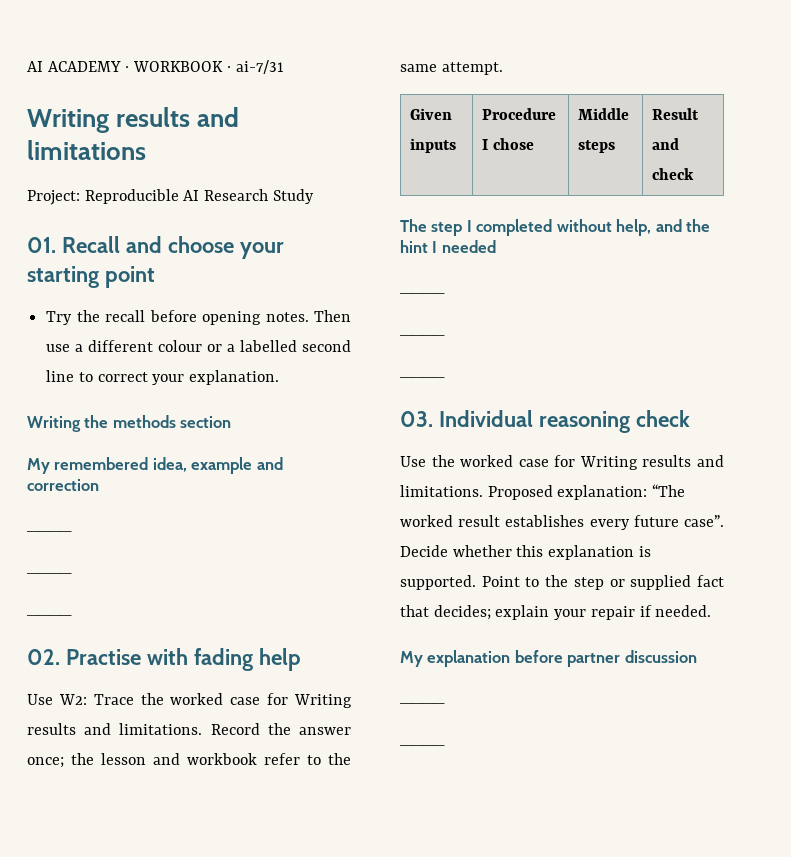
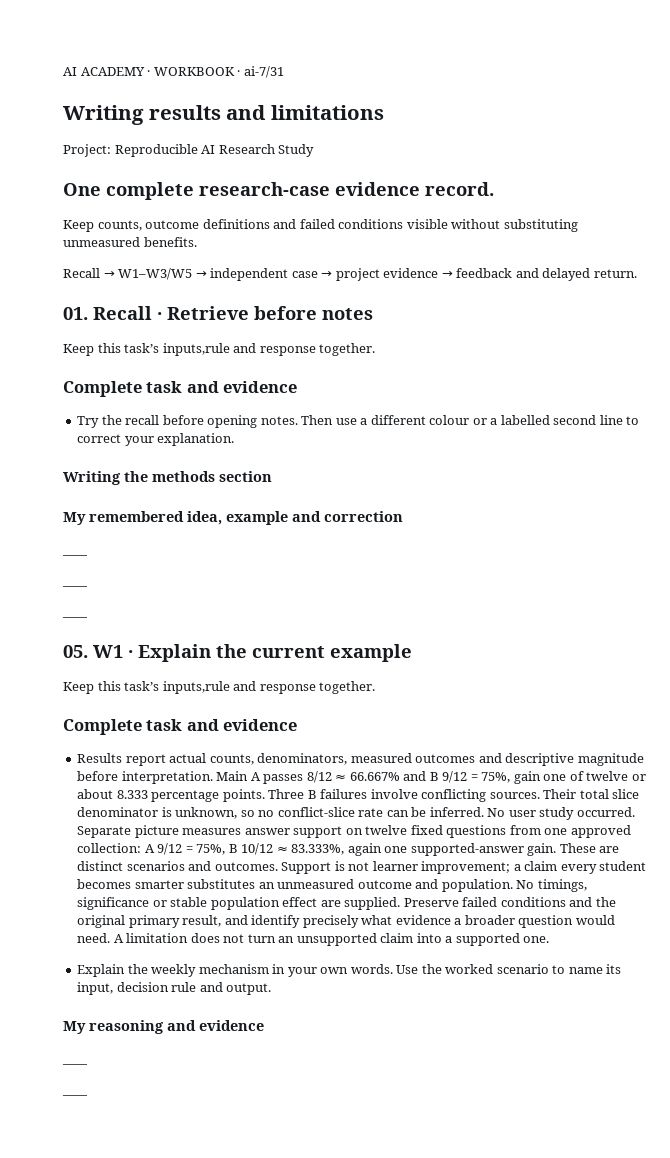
- 01. Recall and choose your starting point
+ One complete research-case evidence record.
+ Keep counts, outcome definitions and failed conditions visible without substituting unmeasured benefits.
+ Recall → W1–W3/W5 → independent case → project evidence → feedback and delayed return.
+ 01. Recall · Retrieve before notes
+ Keep this task’s inputs,rule and response together.
+ Complete task and evidence
- 02. Practise with fading help
- Use W2: Trace the worked case for Writing results and limitations. Record the answer once; the lesson and workbook refer to the same attempt.
- Given inputs | Procedure I chose | Middle steps | Result and check
- The step I completed without help, and the hint I needed
- ____
- ____
- ____
- 03. Individual reasoning check
- Use the worked case for Writing results and limitations. Proposed explanation: “The worked result establishes every future case”. Decide whether this explanation is supported. Point to the step or supplied fact that decides; explain your repair if needed.
- My explanation before partner discussion
+ 05. W1 · Explain the current example
+ Keep this task’s inputs,rule and response together.
+ Complete task and evidence
+ Results report actual counts, denominators, measured outcomes and descriptive magnitude before interpretation. Main A passes 8/12 ≈ 66.667% and B 9/12 = 75%, gain one of twelve or about 8.333 percentage points. Three B failures involve conflicting sources. Their total slice denominator is unknown, so no conflict-slice rate can be inferred. No user study occurred. Separate picture measures answer support on twelve fixed questions from one approved collection: A 9/12 = 75%, B 10/12 ≈ 83.333%, again one supported-answer gain. These are distinct scenarios and outcomes. Support is not learner improvement; a claim every student becomes smarter substitutes an unmeasured outcome and population. No timings, significance or stable population effect are supplied. Preserve failed conditions and the original primary result, and identify precisely what evidence a broader question would need. A limitation does not turn an unsupported claim into a supported one.
+ Explain the weekly mechanism in your own words. Use the worked scenario to name its input, decision rule and output.
+ My reasoning and evidence

